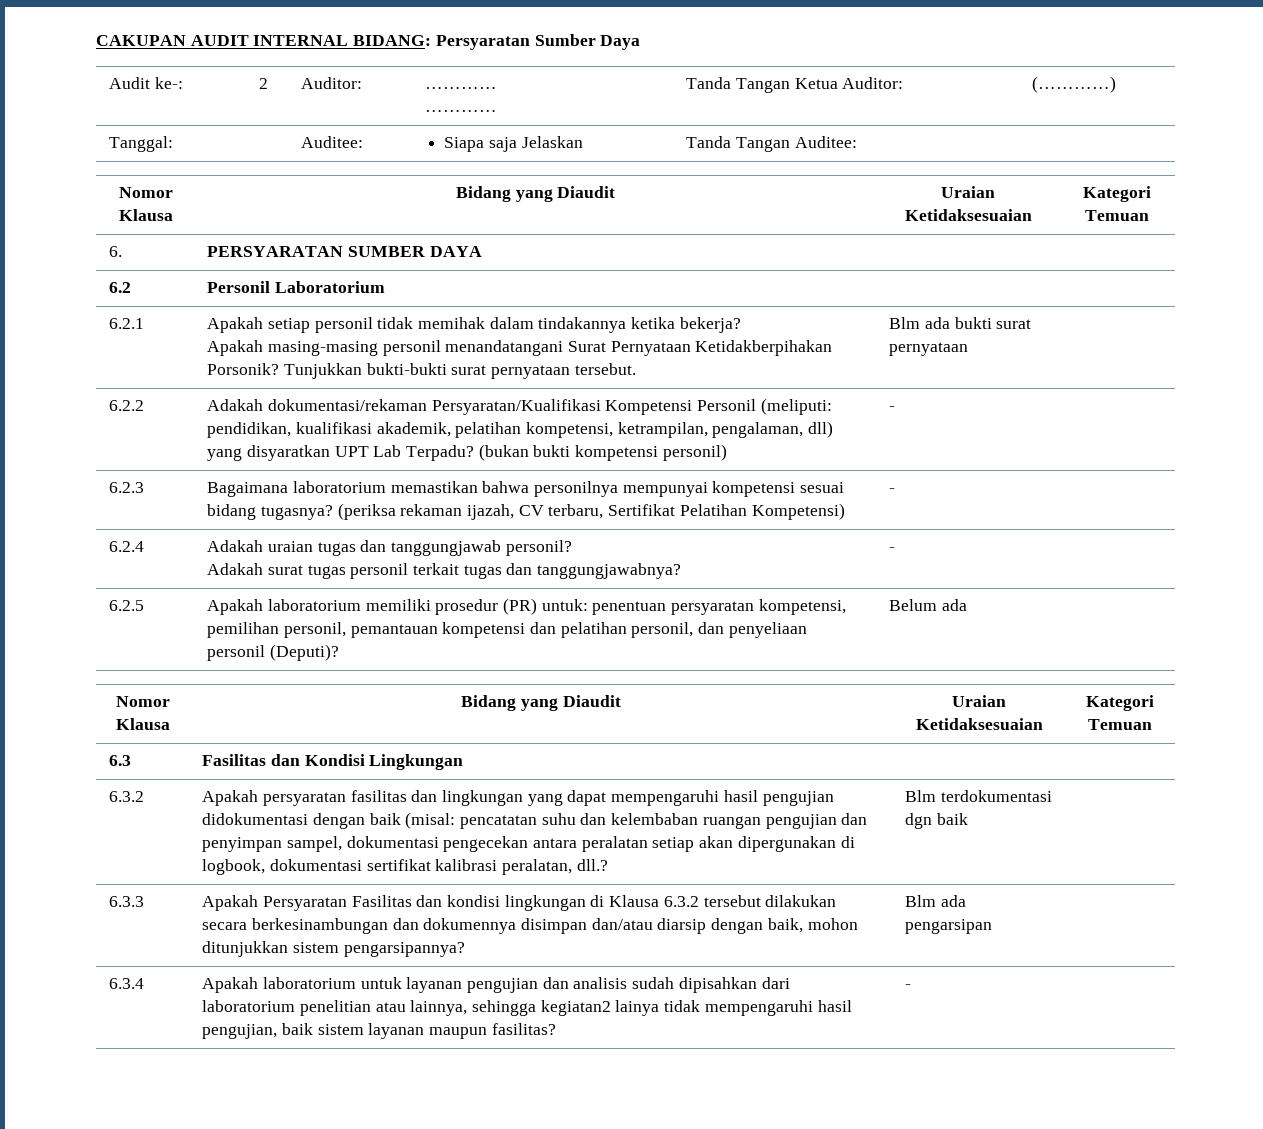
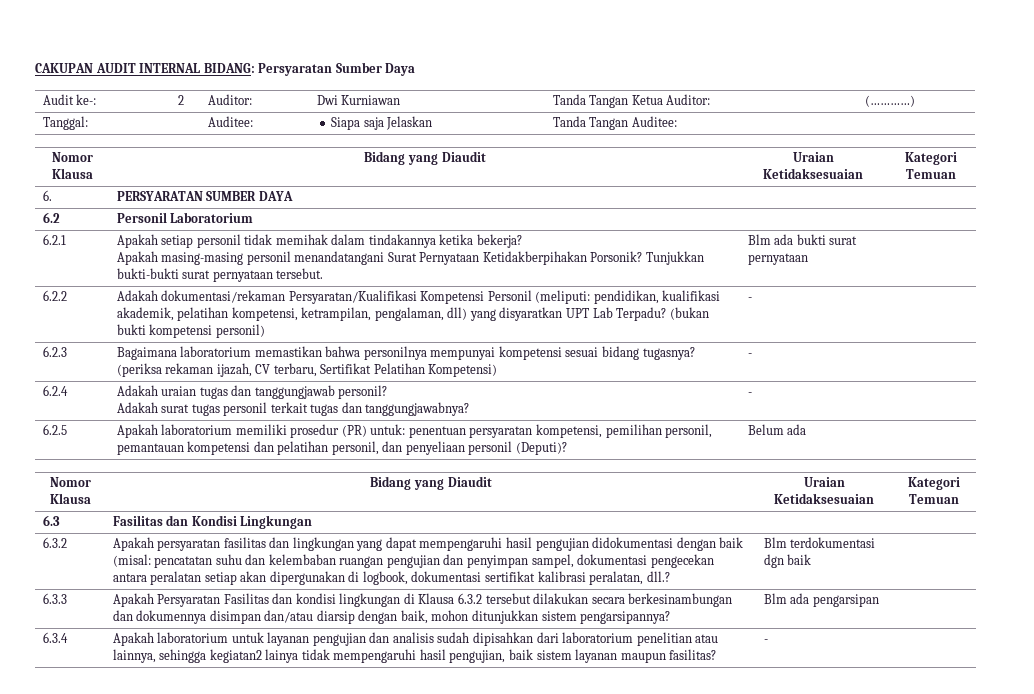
- Audit ke-: | 2 | Auditor: | …………
- ………… | Tanda Tangan Ketua Auditor: | (…………)
+ Audit ke-: | 2 | Auditor: | Dwi Kurniawan | Tanda Tangan Ketua Auditor: | (…………)

